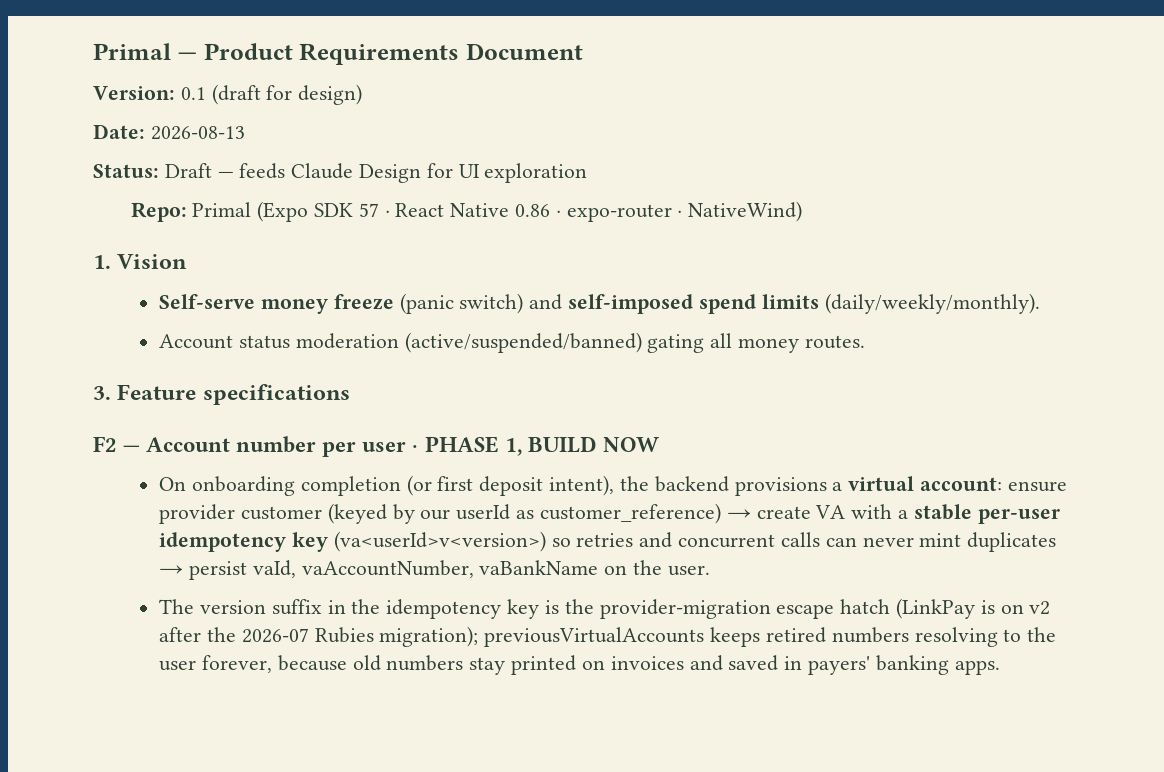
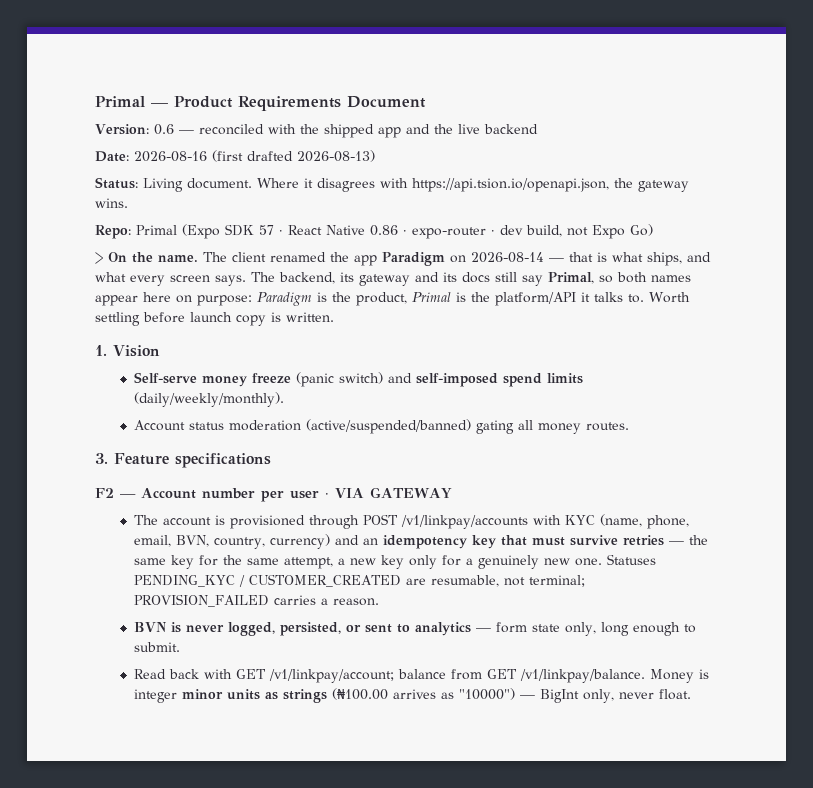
- Version: 0.1 (draft for design)
- Date: 2026-08-13
- Status: Draft — feeds Claude Design for UI exploration
+ Version: 0.6 — reconciled with the shipped app and the live backend
+ Date: 2026-08-16 (first drafted 2026-08-13)
+ Status: Living document. Where it disagrees with https://api.tsion.io/openapi.json, the gateway wins.
- Repo: Primal (Expo SDK 57 · React Native 0.86 · expo-router · NativeWind)
+ Repo: Primal (Expo SDK 57 · React Native 0.86 · expo-router · dev build, not Expo Go)
+ > On the name. The client renamed the app Paradigm on 2026-08-14 — that is what ships, and what every screen says. The backend, its gateway and its docs still say Primal, so both names appear here on purpose: Paradigm is the product, Primal is the platform/API it talks to. Worth settling before launch copy is written.
- F2 — Account number per user · PHASE 1, BUILD NOW
- On onboarding completion (or first deposit intent), the backend provisions a virtual account: ensure provider customer (keyed by our userId as customer_reference) → create VA with a stable per-user idempotency key (va<userId>v<version>) so retries and concurrent calls can never mint duplicates → persist vaId, vaAccountNumber, vaBankName on the user.
- The version suffix in the idempotency key is the provider-migration escape hatch (LinkPay is on v2 after the 2026-07 Rubies migration); previousVirtualAccounts keeps retired numbers resolving to the user forever, because old numbers stay printed on invoices and saved in payers' banking apps.
+ F2 — Account number per user · VIA GATEWAY
+ The account is provisioned through POST /v1/linkpay/accounts with KYC (name, phone, email, BVN, country, currency) and an idempotency key that must survive retries — the same key for the same attempt, a new key only for a genuinely new one. Statuses PENDING_KYC / CUSTOMER_CREATED are resumable, not terminal; PROVISION_FAILED carries a reason.
+ BVN is never logged, persisted, or sent to analytics — form state only, long enough to submit.
+ Read back with GET /v1/linkpay/account; balance from GET /v1/linkpay/balance. Money is integer minor units as strings (₦100.00 arrives as "10000") — BigInt only, never float.

